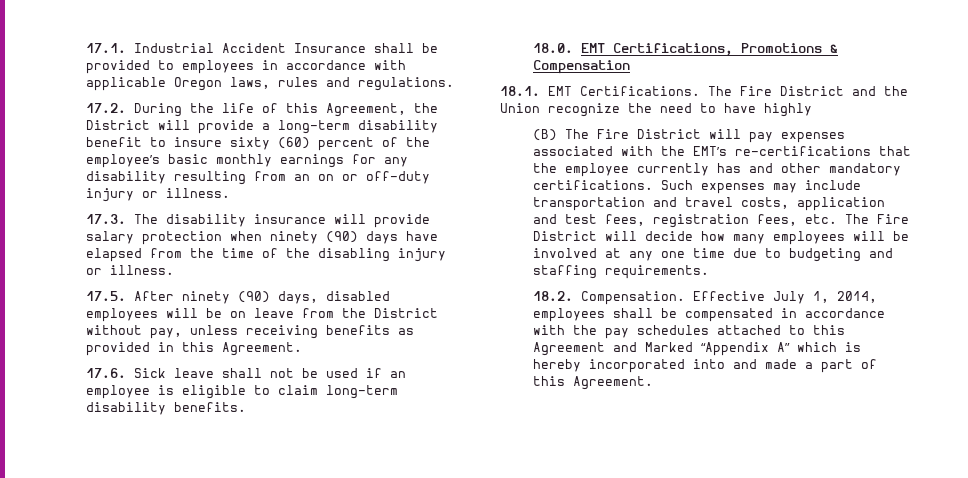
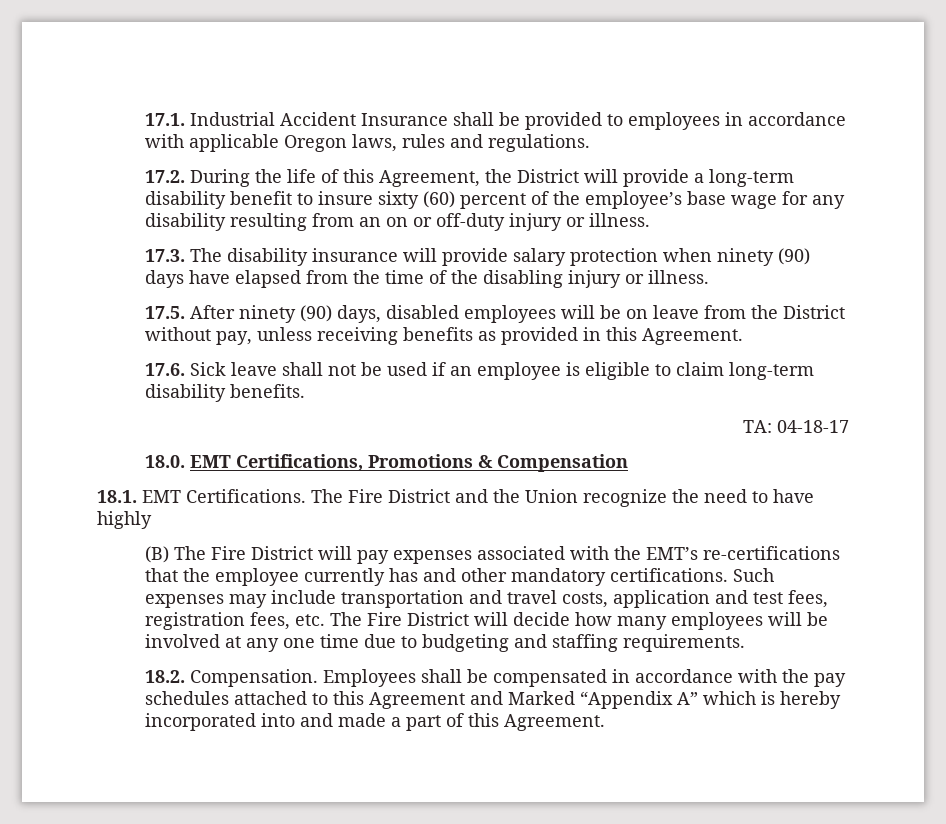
- 17.2. During the life of this Agreement, the District will provide a long-term disability benefit to insure sixty (60) percent of the employee’s basic monthly earnings for any disability resulting from an on or off-duty injury or illness.
+ 17.2. During the life of this Agreement, the District will provide a long-term disability benefit to insure sixty (60) percent of the employee’s base wage for any disability resulting from an on or off-duty injury or illness.
+ TA: 04-18-17
- Effective July 1, 2014, employees shall be compensated in accordance with the pay schedules attached to this Agreement and Marked “Appendix A” which is hereby incorporated into and made a part of this Agreement.
+ Employees shall be compensated in accordance with the pay schedules attached to this Agreement and Marked “Appendix A” which is hereby incorporated into and made a part of this Agreement.

